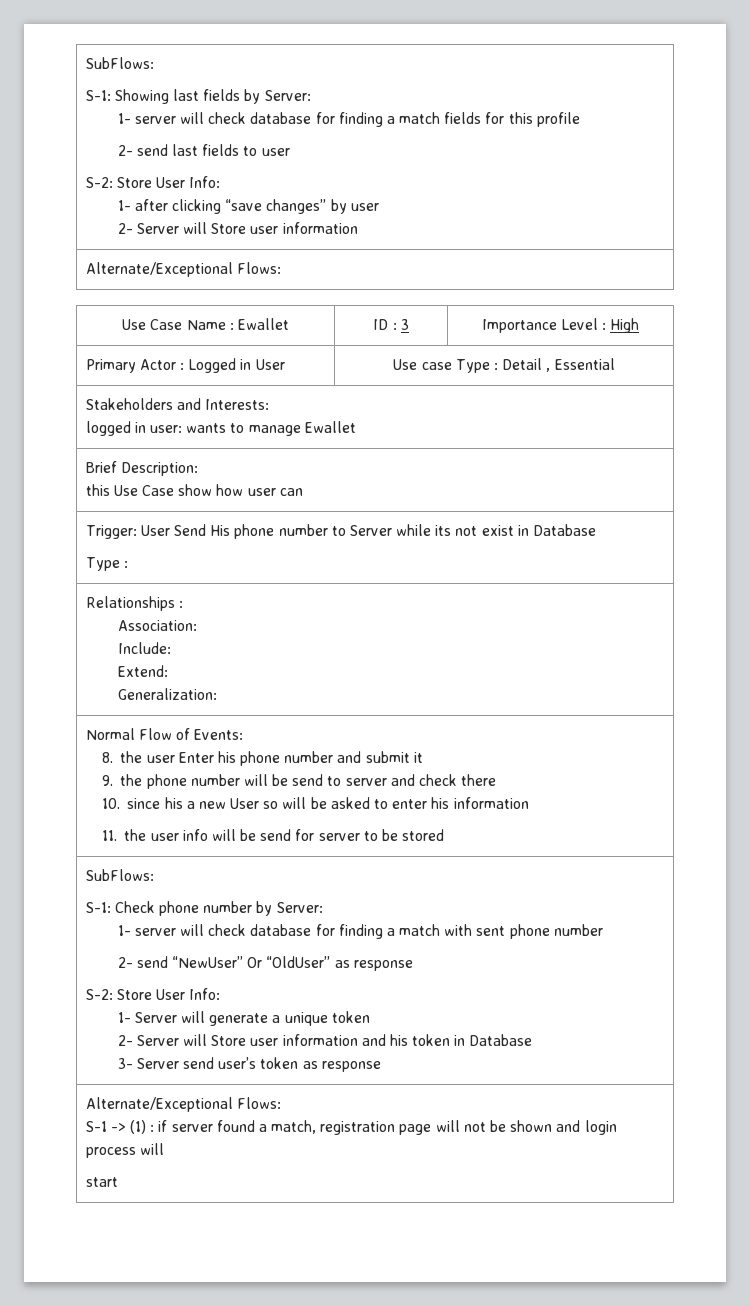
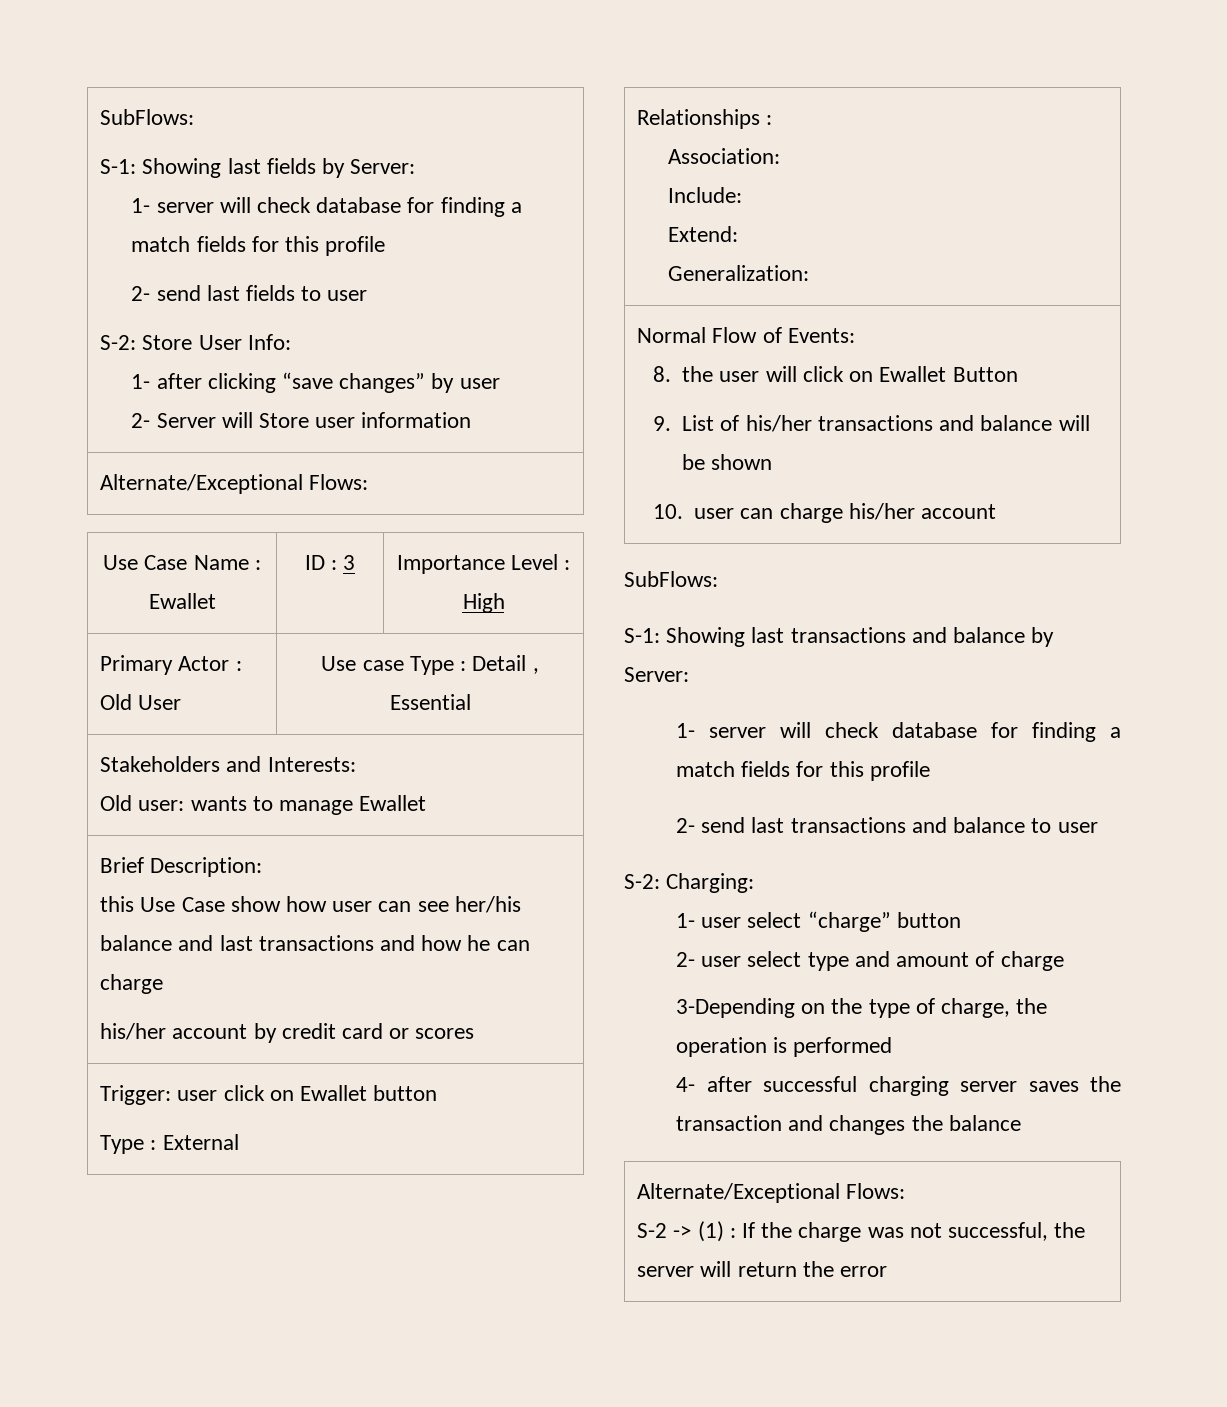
- Primary Actor : Logged in User | Use case Type : Detail , Essential
+ Primary Actor : Old User | Use case Type : Detail , Essential
  Stakeholders and Interests:
- logged in user: wants to manage Ewallet
+ Old user: wants to manage Ewallet
  Brief Description:
- this Use Case show how user can
- Trigger: User Send His phone number to Server while its not exist in Database
- Type :
+ this Use Case show how user can see her/his balance and last transactions and how he can charge
+ his/her account by credit card or scores
+ Trigger: user click on Ewallet button
+ Type : External
- 8. the user Enter his phone number and submit it
- 9. the phone number will be send to server and check there
- 10. since his a new User so will be asked to enter his information
- 11. the user info will be send for server to be stored
+ 8. the user will click on Ewallet Button
+ 9. List of his/her transactions and balance will be shown
+ 10. user can charge his/her account
  SubFlows:
- S-1: Check phone number by Server:
- 1- server will check database for finding a match with sent phone number
- 2- send “NewUser” Or “OldUser” as response
- S-2: Store User Info:
- 1- Server will generate a unique token
- 2- Server will Store user information and his token in Database
- 3- Server send user’s token as response
+ S-1: Showing last transactions and balance by Server:
+ 1- server will check database for finding a match fields for this profile
+ 2- send last transactions and balance to user
+ S-2: Charging:
+ 1- user select “charge” button
+ 2- user select type and amount of charge
+ 3-Depending on the type of charge, the operation is performed
+ 4- after successful charging server saves the transaction and changes the balance
  Alternate/Exceptional Flows:
- S-1 -> (1) : if server found a match, registration page will not be shown and login process will
- start
+ S-2 -> (1) : If the charge was not successful, the server will return the error

